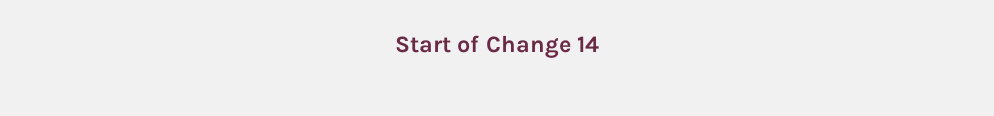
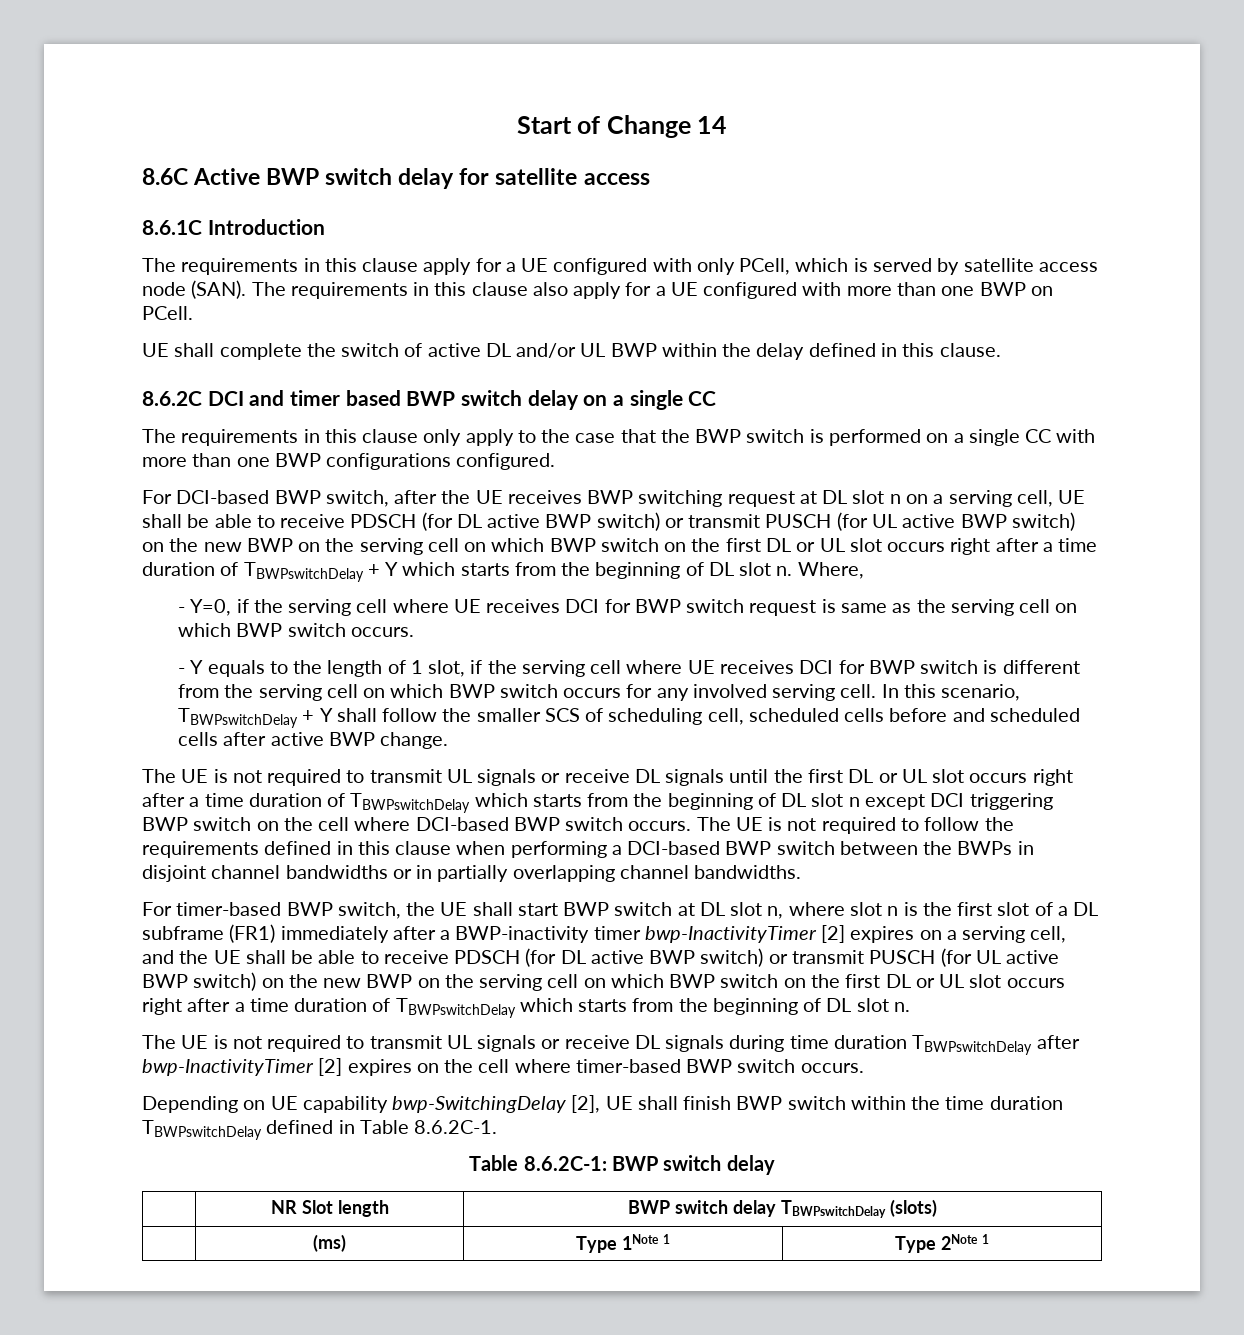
+ 8.6C Active BWP switch delay for satellite access
+ 8.6.1C Introduction
+ The requirements in this clause apply for a UE configured with only PCell, which is served by satellite access node (SAN). The requirements in this clause also apply for a UE configured with more than one BWP on PCell.
+ UE shall complete the switch of active DL and/or UL BWP within the delay defined in this clause.
+ 8.6.2C DCI and timer based BWP switch delay on a single CC
+ The requirements in this clause only apply to the case that the BWP switch is performed on a single CC with more than one BWP configurations configured.
+ For DCI-based BWP switch, after the UE receives BWP switching request at DL slot n on a serving cell, UE shall be able to receive PDSCH (for DL active BWP switch) or transmit PUSCH (for UL active BWP switch) on the new BWP on the serving cell on which BWP switch on the first DL or UL slot occurs right after a time duration of TBWPswitchDelay + Y which starts from the beginning of DL slot n. Where,
+ - Y=0, if the serving cell where UE receives DCI for BWP switch request is same as the serving cell on which BWP switch occurs.
+ - Y equals to the length of 1 slot, if the serving cell where UE receives DCI for BWP switch is different from the serving cell on which BWP switch occurs for any involved serving cell. In this scenario, TBWPswitchDelay + Y shall follow the smaller SCS of scheduling cell, scheduled cells before and scheduled cells after active BWP change.
+ The UE is not required to transmit UL signals or receive DL signals until the first DL or UL slot occurs right after a time duration of TBWPswitchDelay which starts from the beginning of DL slot n except DCI triggering BWP switch on the cell where DCI-based BWP switch occurs. The UE is not required to follow the requirements defined in this clause when performing a DCI-based BWP switch between the BWPs in disjoint channel bandwidths or in partially overlapping channel bandwidths.
+ For timer-based BWP switch, the UE shall start BWP switch at DL slot n, where slot n is the first slot of a DL subframe (FR1) immediately after a BWP-inactivity timer bwp-InactivityTimer [2] expires on a serving cell, and the UE shall be able to receive PDSCH (for DL active BWP switch) or transmit PUSCH (for UL active BWP switch) on the new BWP on the serving cell on which BWP switch on the first DL or UL slot occurs right after a time duration of TBWPswitchDelay which starts from the beginning of DL slot n.
+ The UE is not required to transmit UL signals or receive DL signals during time duration TBWPswitchDelay after bwp-InactivityTimer [2] expires on the cell where timer-based BWP switch occurs.
+ Depending on UE capability bwp-SwitchingDelay [2], UE shall finish BWP switch within the time duration TBWPswitchDelay defined in Table 8.6.2C-1.
+ Table 8.6.2C-1: BWP switch delay
+ | NR Slot length | BWP switch delay TBWPswitchDelay (slots)
+ | (ms) | Type 1Note 1 | Type 2Note 1

